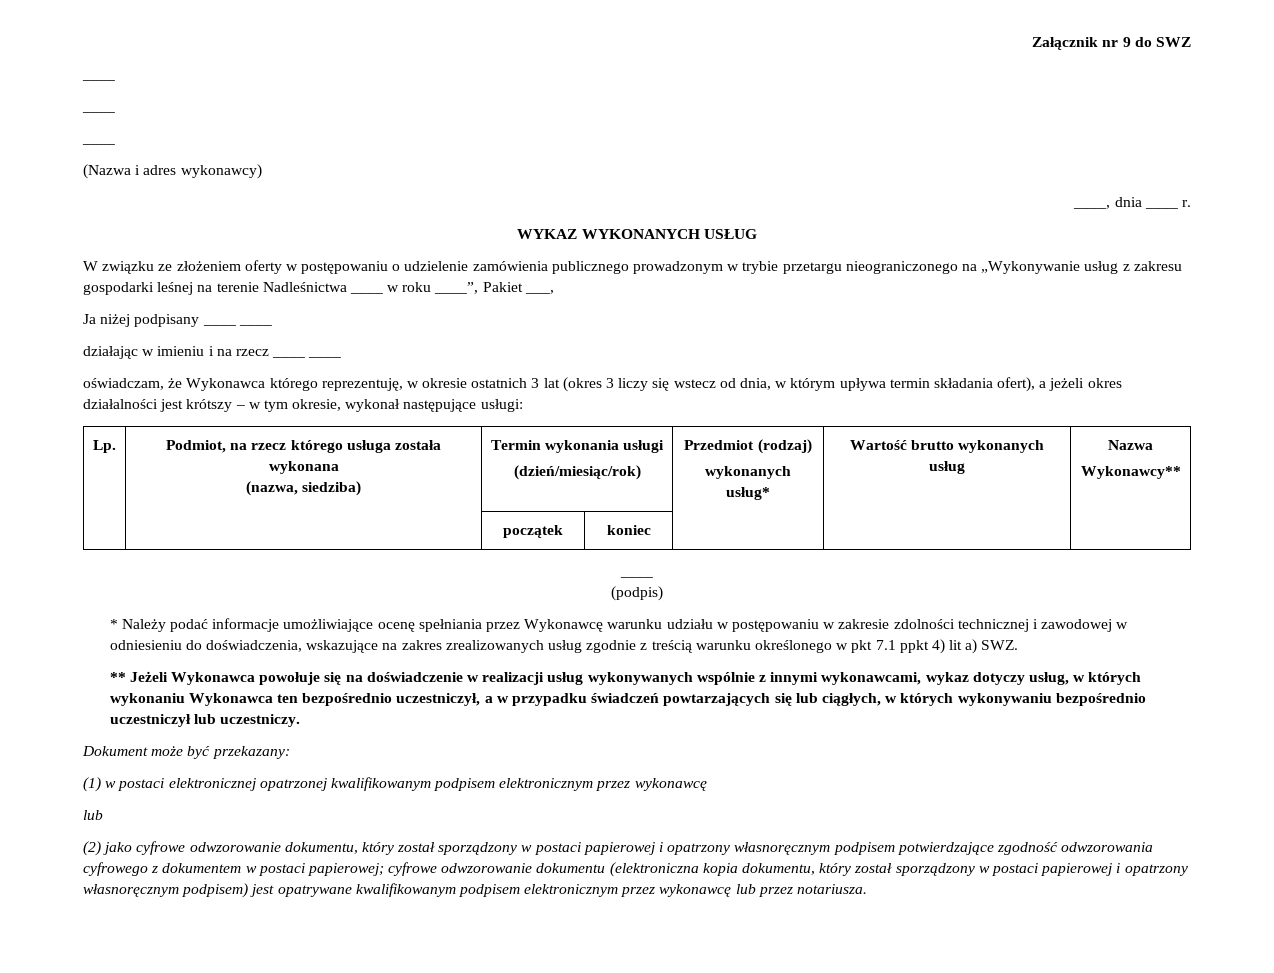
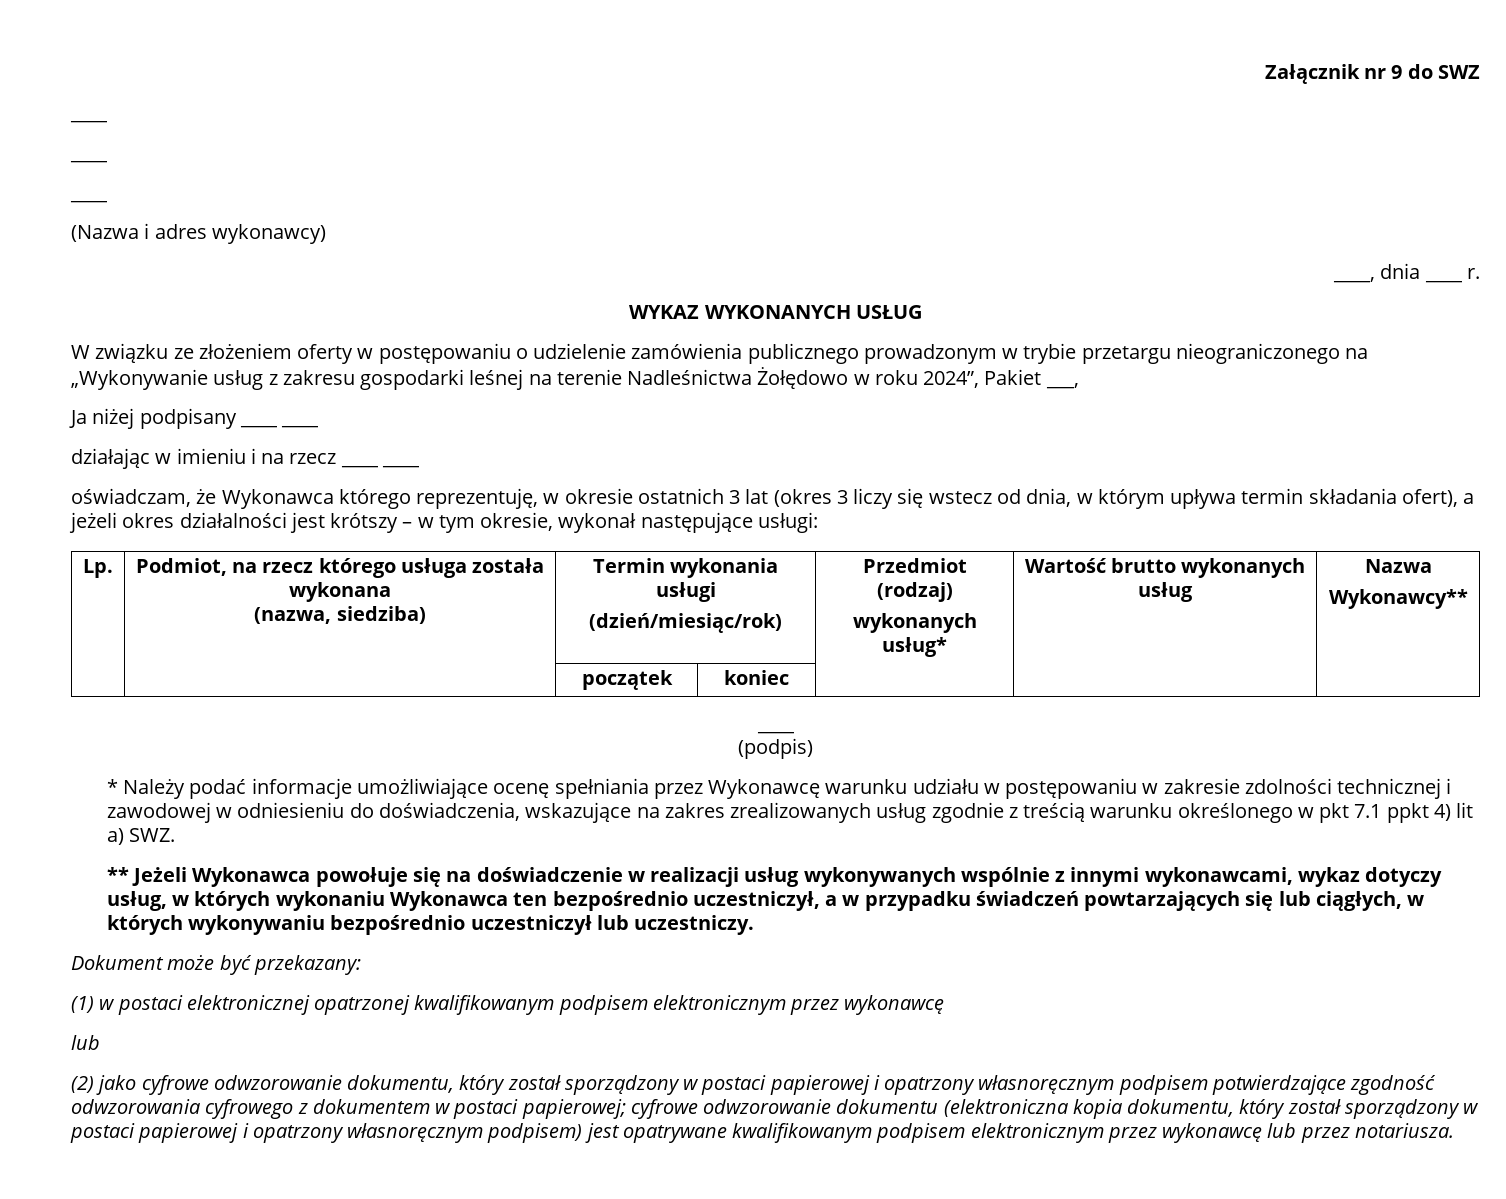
- W związku ze złożeniem oferty w postępowaniu o udzielenie zamówienia publicznego prowadzonym w trybie przetargu nieograniczonego na „Wykonywanie usług z zakresu gospodarki leśnej na terenie Nadleśnictwa ____ w roku ____”, Pakiet ___,
+ W związku ze złożeniem oferty w postępowaniu o udzielenie zamówienia publicznego prowadzonym w trybie przetargu nieograniczonego na „Wykonywanie usług z zakresu gospodarki leśnej na terenie Nadleśnictwa Żołędowo w roku 2024”, Pakiet ___,

